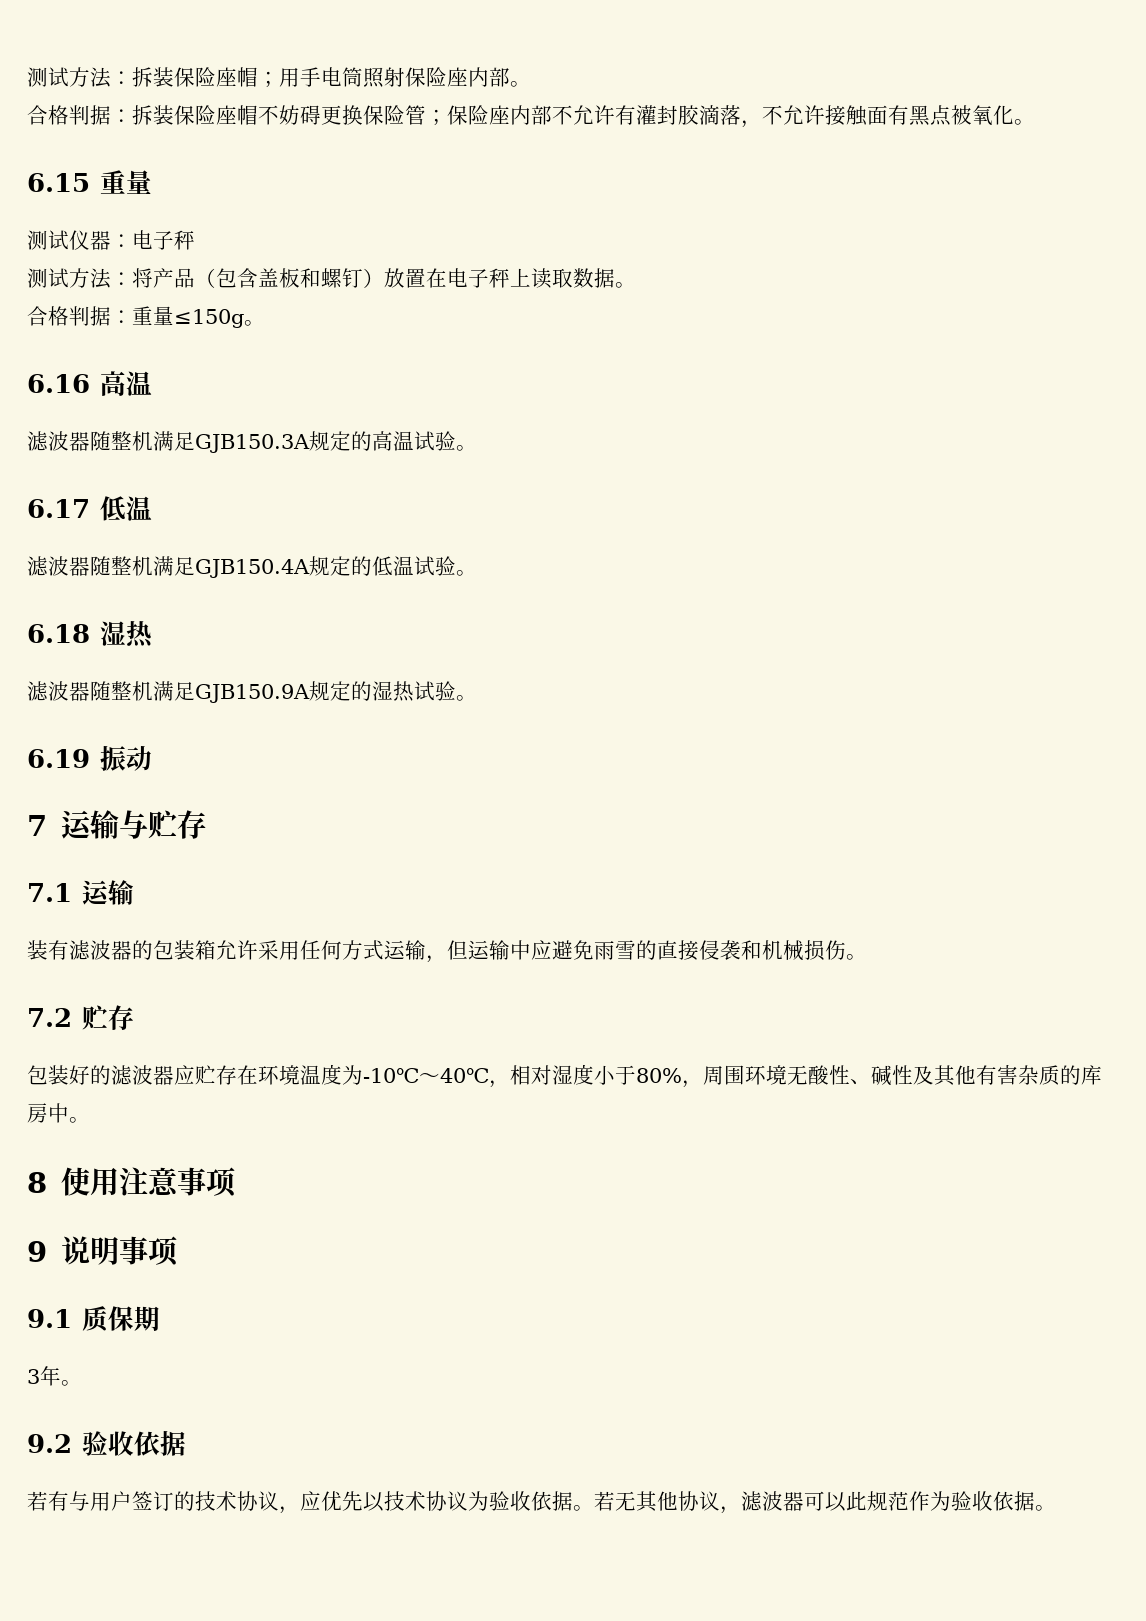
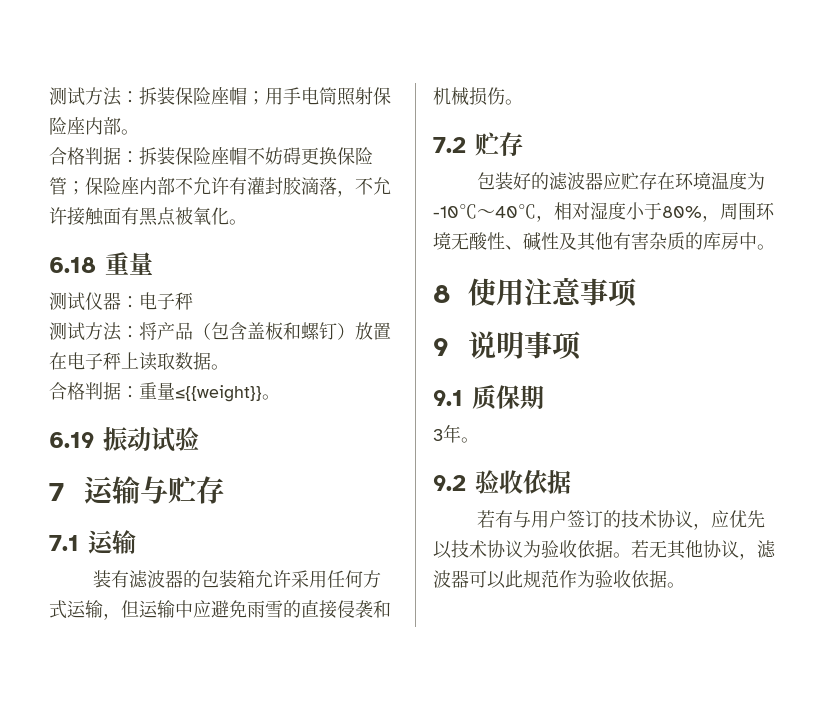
- 6.15重量
+ 6.18重量
- 合格判据：重量≤150g。
- 6.16高温
- 滤波器随整机满足GJB150.3A规定的高温试验。
- 6.17低温
- 滤波器随整机满足GJB150.4A规定的低温试验。
- 6.18湿热
- 滤波器随整机满足GJB150.9A规定的湿热试验。
+ 合格判据：重量≤{{weight}}。
- 6.19振动
+ 6.19振动试验

